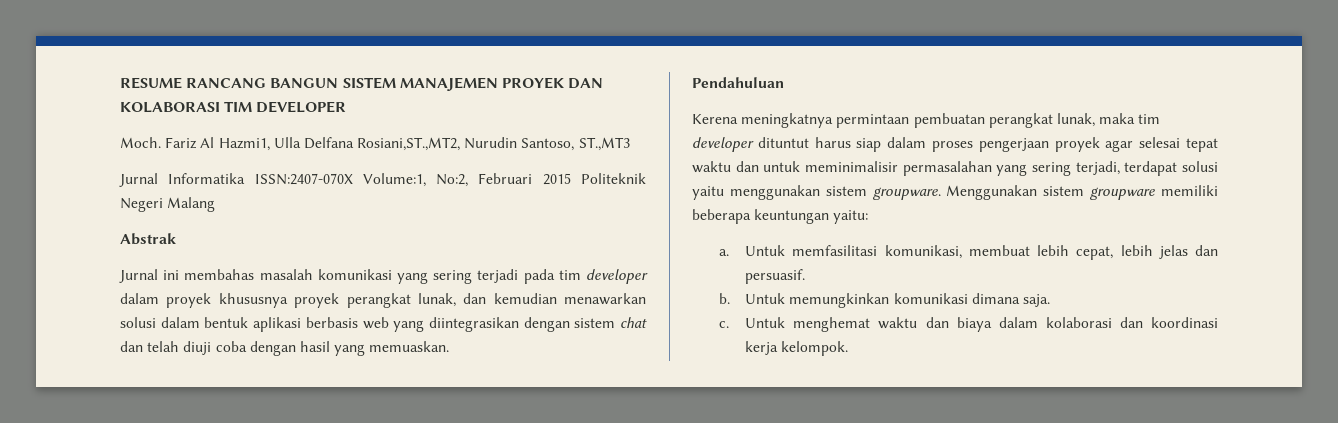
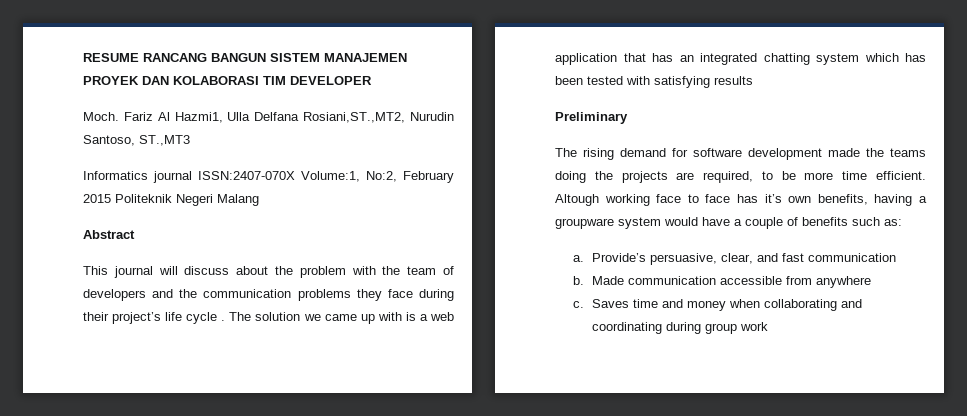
- Jurnal Informatika ISSN:2407-070X Volume:1, No:2, Februari 2015 Politeknik Negeri Malang
+ Informatics journal ISSN:2407-070X Volume:1, No:2, February 2015 Politeknik Negeri Malang
- Abstrak
- Jurnal ini membahas masalah komunikasi yang sering terjadi pada tim developer dalam proyek khususnya proyek perangkat lunak, dan kemudian menawarkan solusi dalam bentuk aplikasi berbasis web yang diintegrasikan dengan sistem chat dan telah diuji coba dengan hasil yang memuaskan.
- Pendahuluan
- Kerena meningkatnya permintaan pembuatan perangkat lunak, maka tim developer dituntut harus siap dalam proses pengerjaan proyek agar selesai tepat waktu dan untuk meminimalisir permasalahan yang sering terjadi, terdapat solusi yaitu menggunakan sistem groupware. Menggunakan sistem groupware memiliki beberapa keuntungan yaitu:
- a. Untuk memfasilitasi komunikasi, membuat lebih cepat, lebih jelas dan persuasif.
- b. Untuk memungkinkan komunikasi dimana saja.
- c. Untuk menghemat waktu dan biaya dalam kolaborasi dan koordinasi kerja kelompok.
+ Abstract
+ This journal will discuss about the problem with the team of developers and the communication problems they face during their project’s life cycle . The solution we came up with is a web application that has an integrated chatting system which has been tested with satisfying results
+ Preliminary
+ The rising demand for software development made the teams doing the projects are required, to be more time efficient. Altough working face to face has it’s own benefits, having a groupware system would have a couple of benefits such as:
+ a. Provide’s persuasive, clear, and fast communication
+ b. Made communication accessible from anywhere
+ c. Saves time and money when collaborating and coordinating during group work

